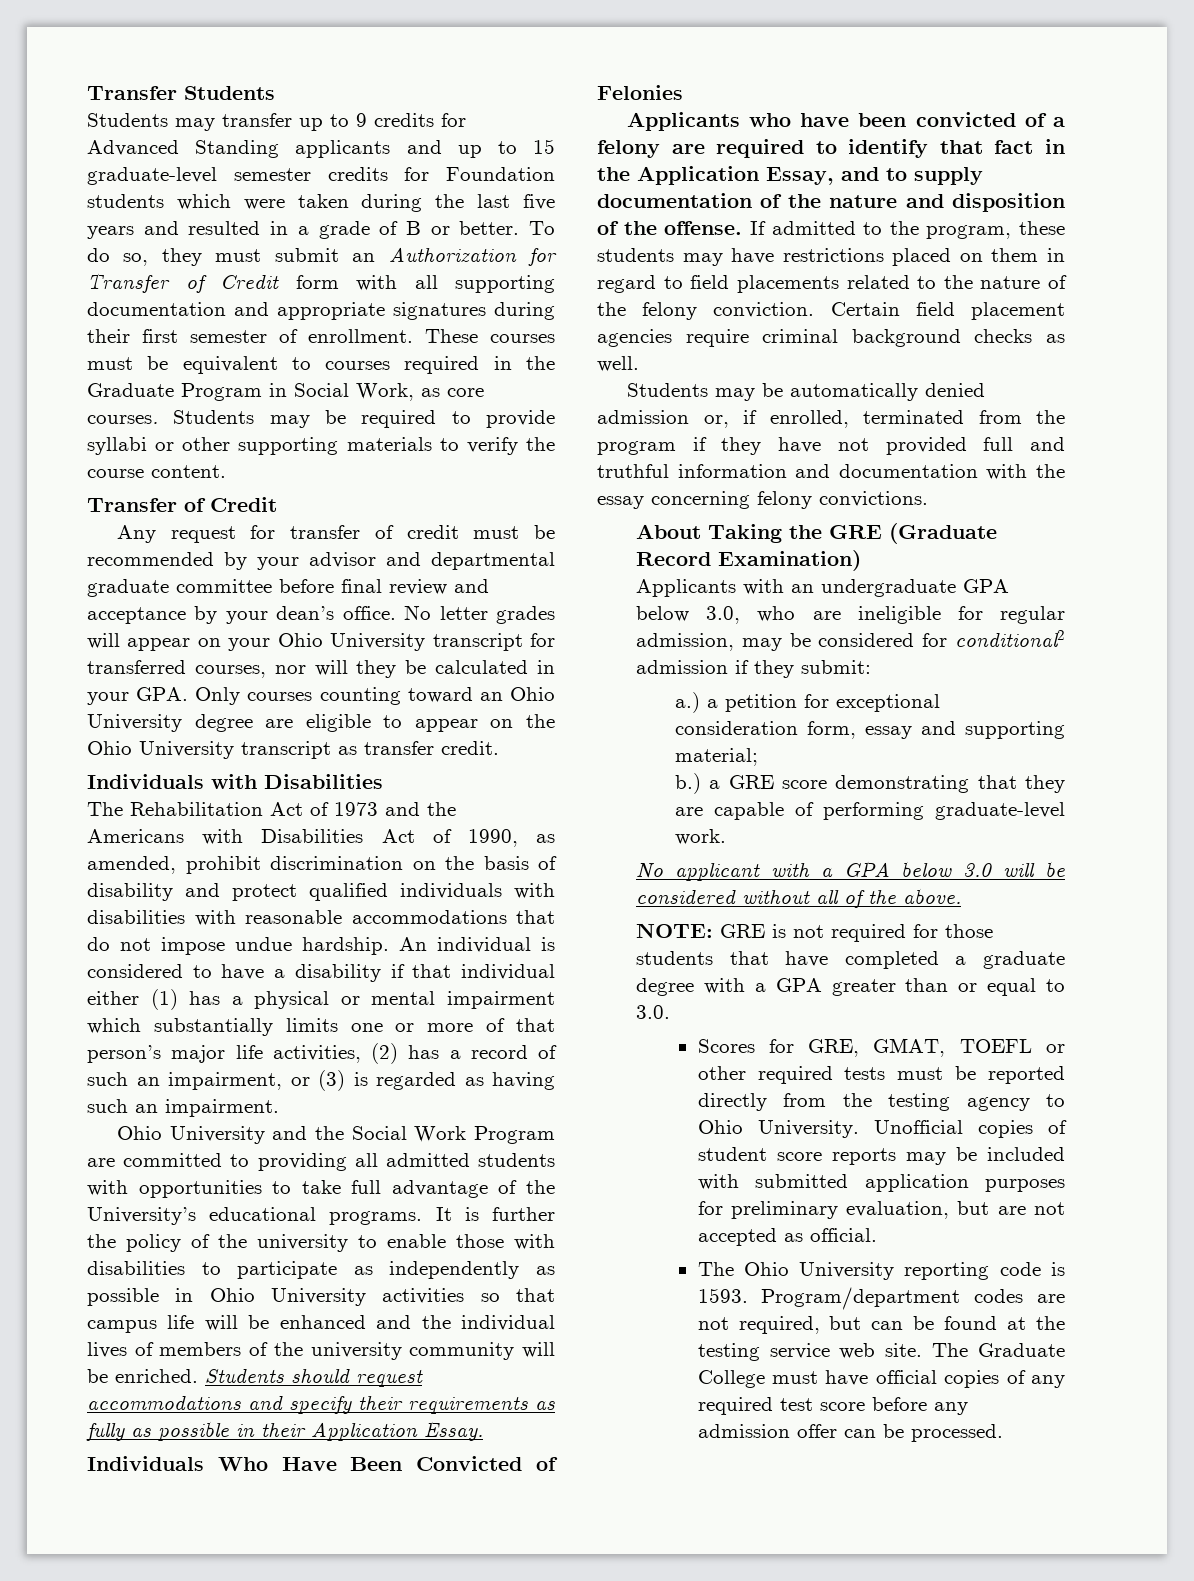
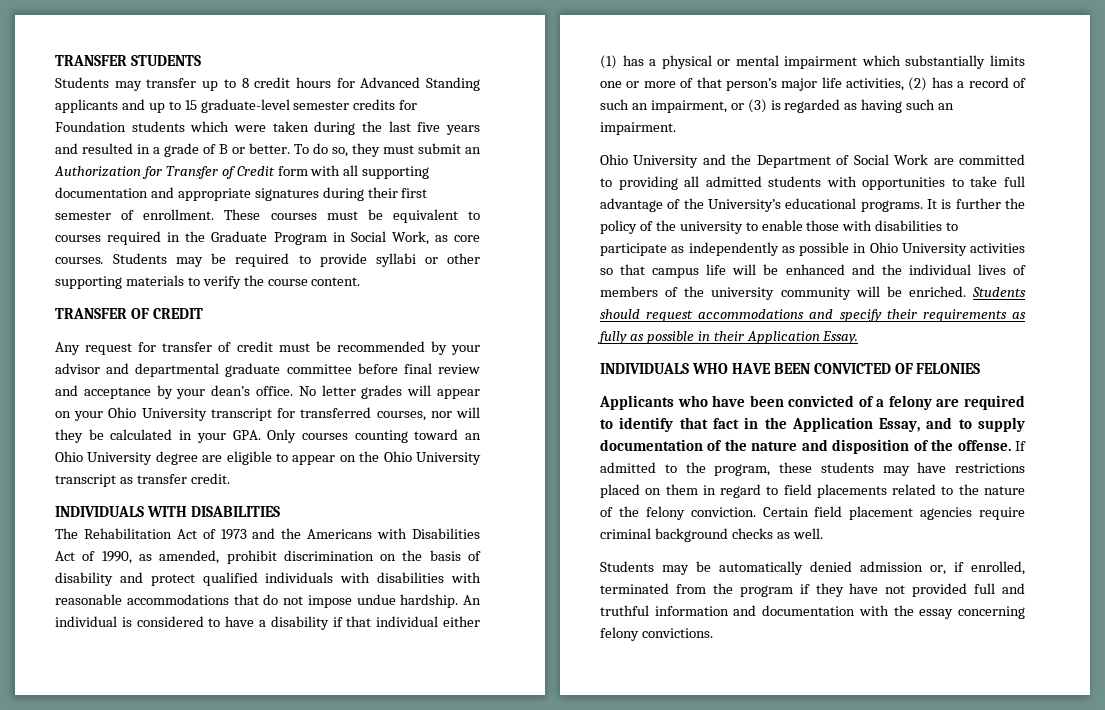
- Transfer Students
+ TRANSFER STUDENTS
- Students may transfer up to 9 credits for Advanced Standing applicants and up to 15 graduate-level semester credits for Foundation students which were taken during the last five years and resulted in a grade of B or better.
+ Students may transfer up to 8 credit hours for Advanced Standing applicants and up to 15 graduate-level semester credits for Foundation students which were taken during the last five years and resulted in a grade of B or better.
  Students may be required to provide syllabi or other supporting materials to verify the course content.
- Transfer of Credit
+ TRANSFER OF CREDIT
- Individuals with Disabilities
+ INDIVIDUALS WITH DISABILITIES
- Ohio University and the Social Work Program are committed to providing all admitted students with opportunities to take full advantage of the University’s educational programs.
+ Ohio University and the Department of Social Work are committed to providing all admitted students with opportunities to take full advantage of the University’s educational programs.
- Individuals Who Have Been Convicted of Felonies
+ INDIVIDUALS WHO HAVE BEEN CONVICTED OF FELONIES
- About Taking the GRE (Graduate Record Examination)
- Applicants with an undergraduate GPA below 3.0, who are ineligible for regular admission, may be considered for conditional2 admission if they submit:
- a.) a petition for exceptional consideration form, essay and supporting material;
- b.) a GRE score demonstrating that they are capable of performing graduate-level work.
- No applicant with a GPA below 3.0 will be considered without all of the above.
- NOTE: GRE is not required for those students that have completed a graduate degree with a GPA greater than or equal to 3.0.
- Scores for GRE, GMAT, TOEFL or other required tests must be reported directly from the testing agency to Ohio University. Unofficial copies of student score reports may be included with submitted application purposes for preliminary evaluation, but are not accepted as official.
- The Ohio University reporting code is 1593. Program/department codes are not required, but can be found at the testing service web site. The Graduate College must have official copies of any required test score before any admission offer can be processed.

